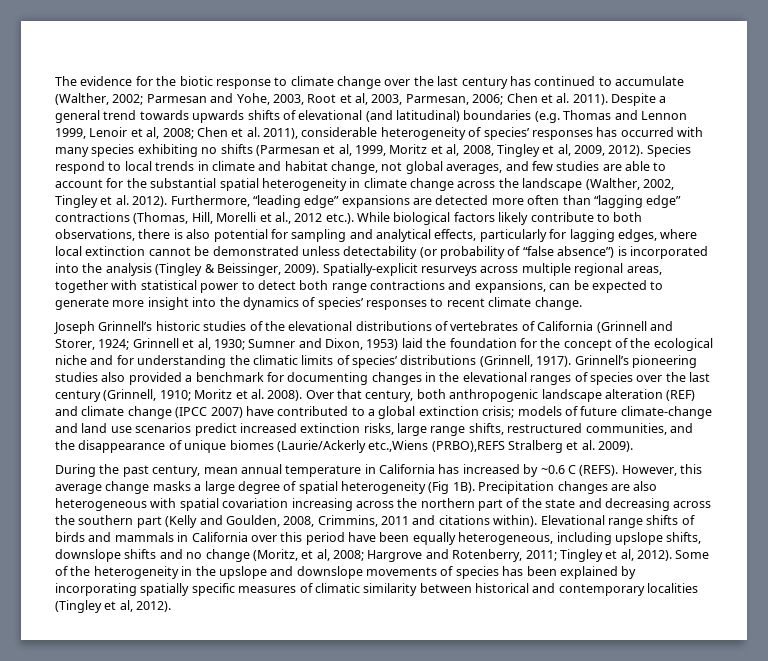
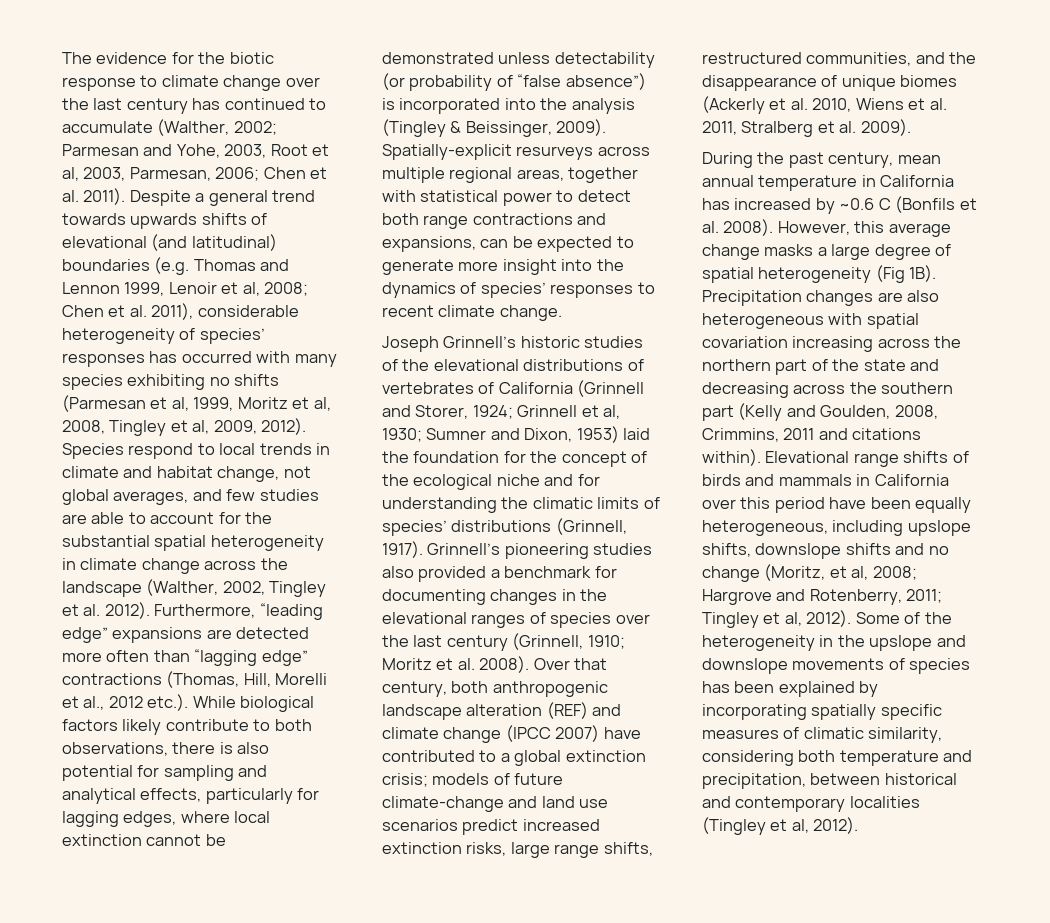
- Over that century, both anthropogenic landscape alteration (REF) and climate change (IPCC 2007) have contributed to a global extinction crisis; models of future climate-change and land use scenarios predict increased extinction risks, large range shifts, restructured communities, and the disappearance of unique biomes (Laurie/Ackerly etc.,Wiens (PRBO),REFS Stralberg et al. 2009).
+ Over that century, both anthropogenic landscape alteration (REF) and climate change (IPCC 2007) have contributed to a global extinction crisis; models of future climate-change and land use scenarios predict increased extinction risks, large range shifts, restructured communities, and the disappearance of unique biomes (Ackerly et al. 2010, Wiens et al. 2011, Stralberg et al. 2009).
- During the past century, mean annual temperature in California has increased by ~0.6 C (REFS).
+ During the past century, mean annual temperature in California has increased by ~0.6 C (Bonfils et al. 2008).
- Some of the heterogeneity in the upslope and downslope movements of species has been explained by incorporating spatially specific measures of climatic similarity between historical and contemporary localities (Tingley et al, 2012).
+ Some of the heterogeneity in the upslope and downslope movements of species has been explained by incorporating spatially specific measures of climatic similarity, considering both temperature and precipitation, between historical and contemporary localities (Tingley et al, 2012).

